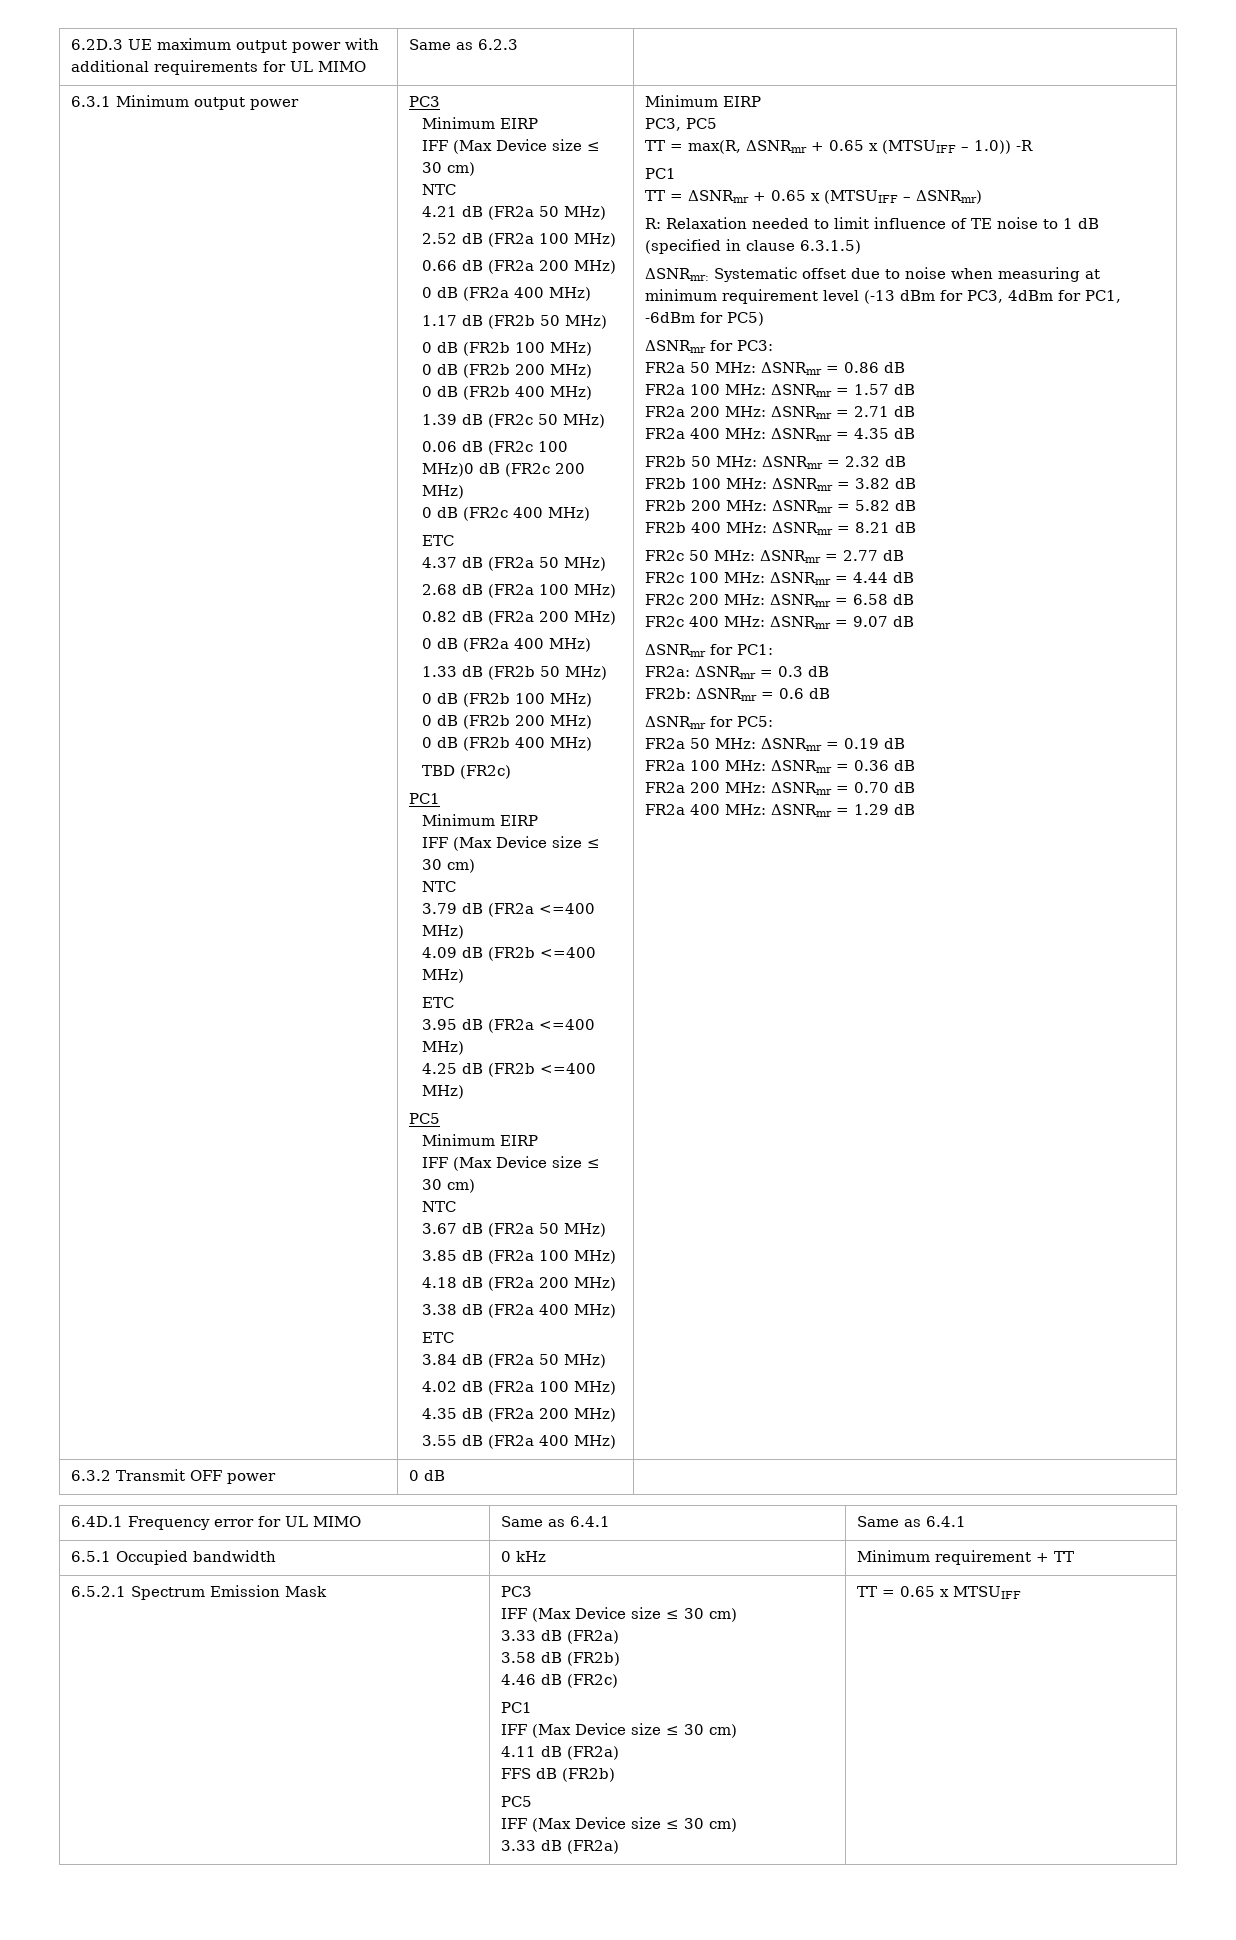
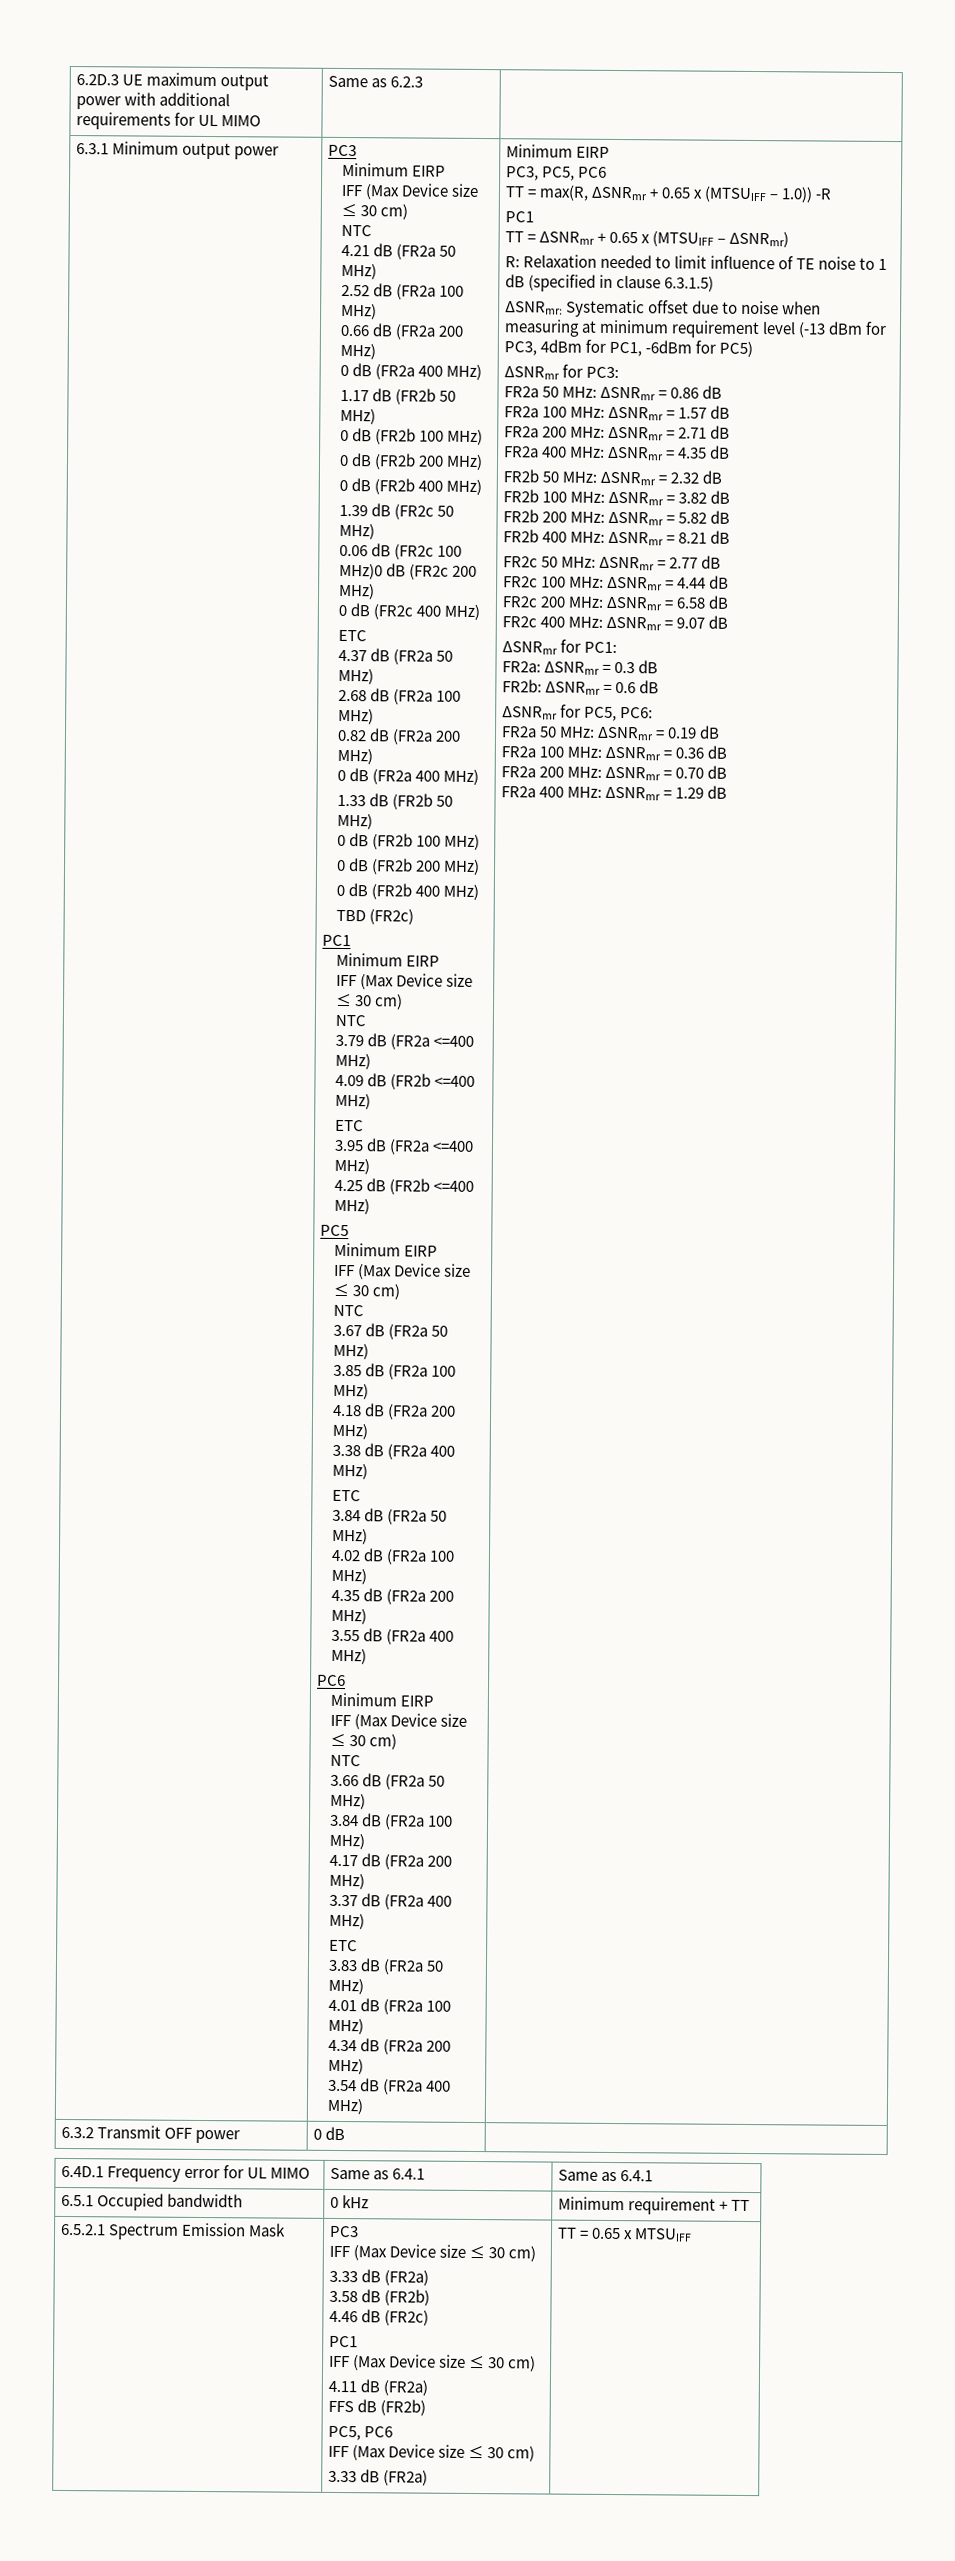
  3.55 dB (FR2a 400 MHz)
+ PC6
+ Minimum EIRP
+ IFF (Max Device size ≤ 30 cm)
+ NTC
+ 3.66 dB (FR2a 50 MHz)
+ 3.84 dB (FR2a 100 MHz)
+ 4.17 dB (FR2a 200 MHz)
+ 3.37 dB (FR2a 400 MHz)
+ ETC
+ 3.83 dB (FR2a 50 MHz)
+ 4.01 dB (FR2a 100 MHz)
+ 4.34 dB (FR2a 200 MHz)
+ 3.54 dB (FR2a 400 MHz)
- PC3, PC5
+ PC3, PC5, PC6
- ΔSNRmr for PC5:
+ ΔSNRmr for PC5, PC6:
  FFS dB (FR2b)
- PC5
+ PC5, PC6

